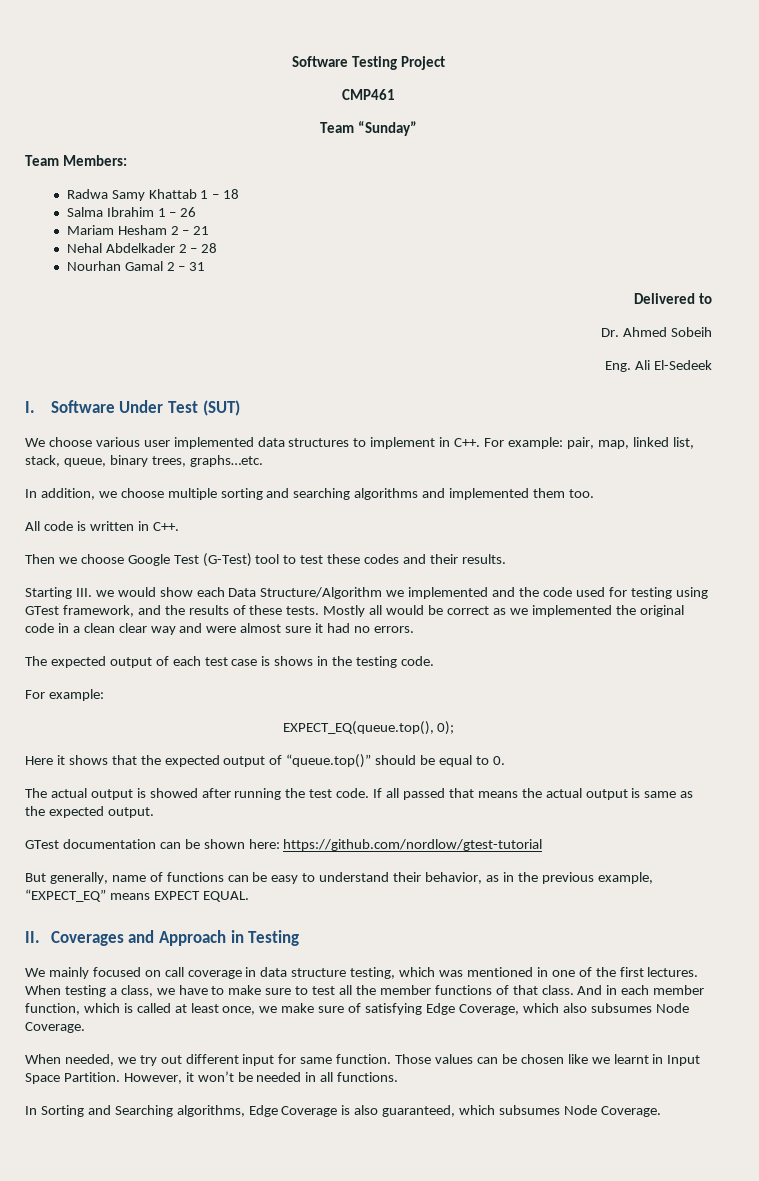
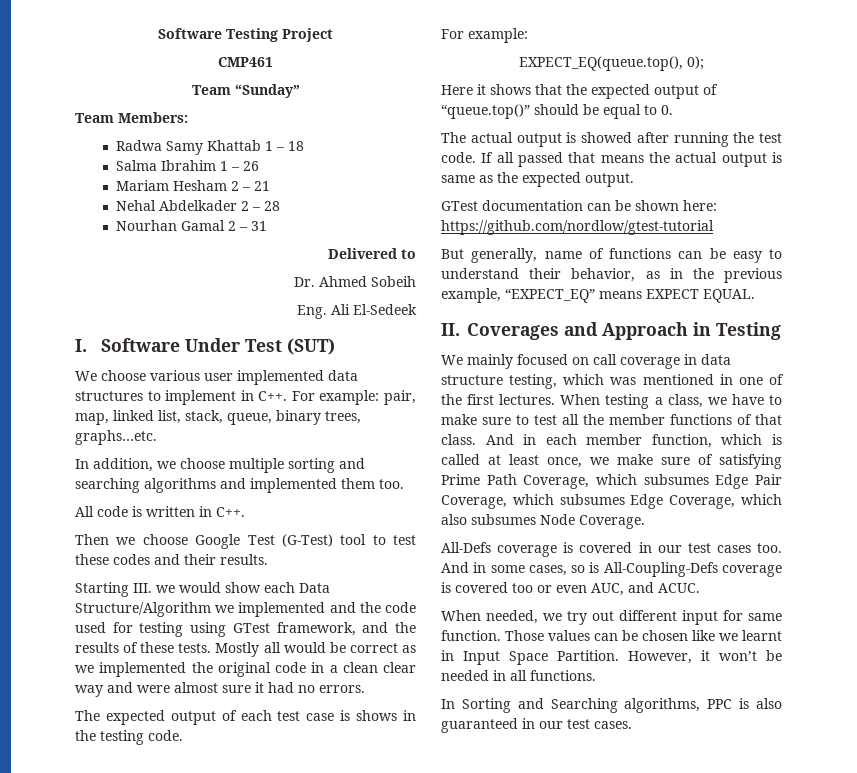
- And in each member function, which is called at least once, we make sure of satisfying Edge Coverage, which also subsumes Node Coverage.
+ And in each member function, which is called at least once, we make sure of satisfying Prime Path Coverage, which subsumes Edge Pair Coverage, which subsumes Edge Coverage, which also subsumes Node Coverage.
+ All-Defs coverage is covered in our test cases too. And in some cases, so is All-Coupling-Defs coverage is covered too or even AUC, and ACUC.
- In Sorting and Searching algorithms, Edge Coverage is also guaranteed, which subsumes Node Coverage.
+ In Sorting and Searching algorithms, PPC is also guaranteed in our test cases.

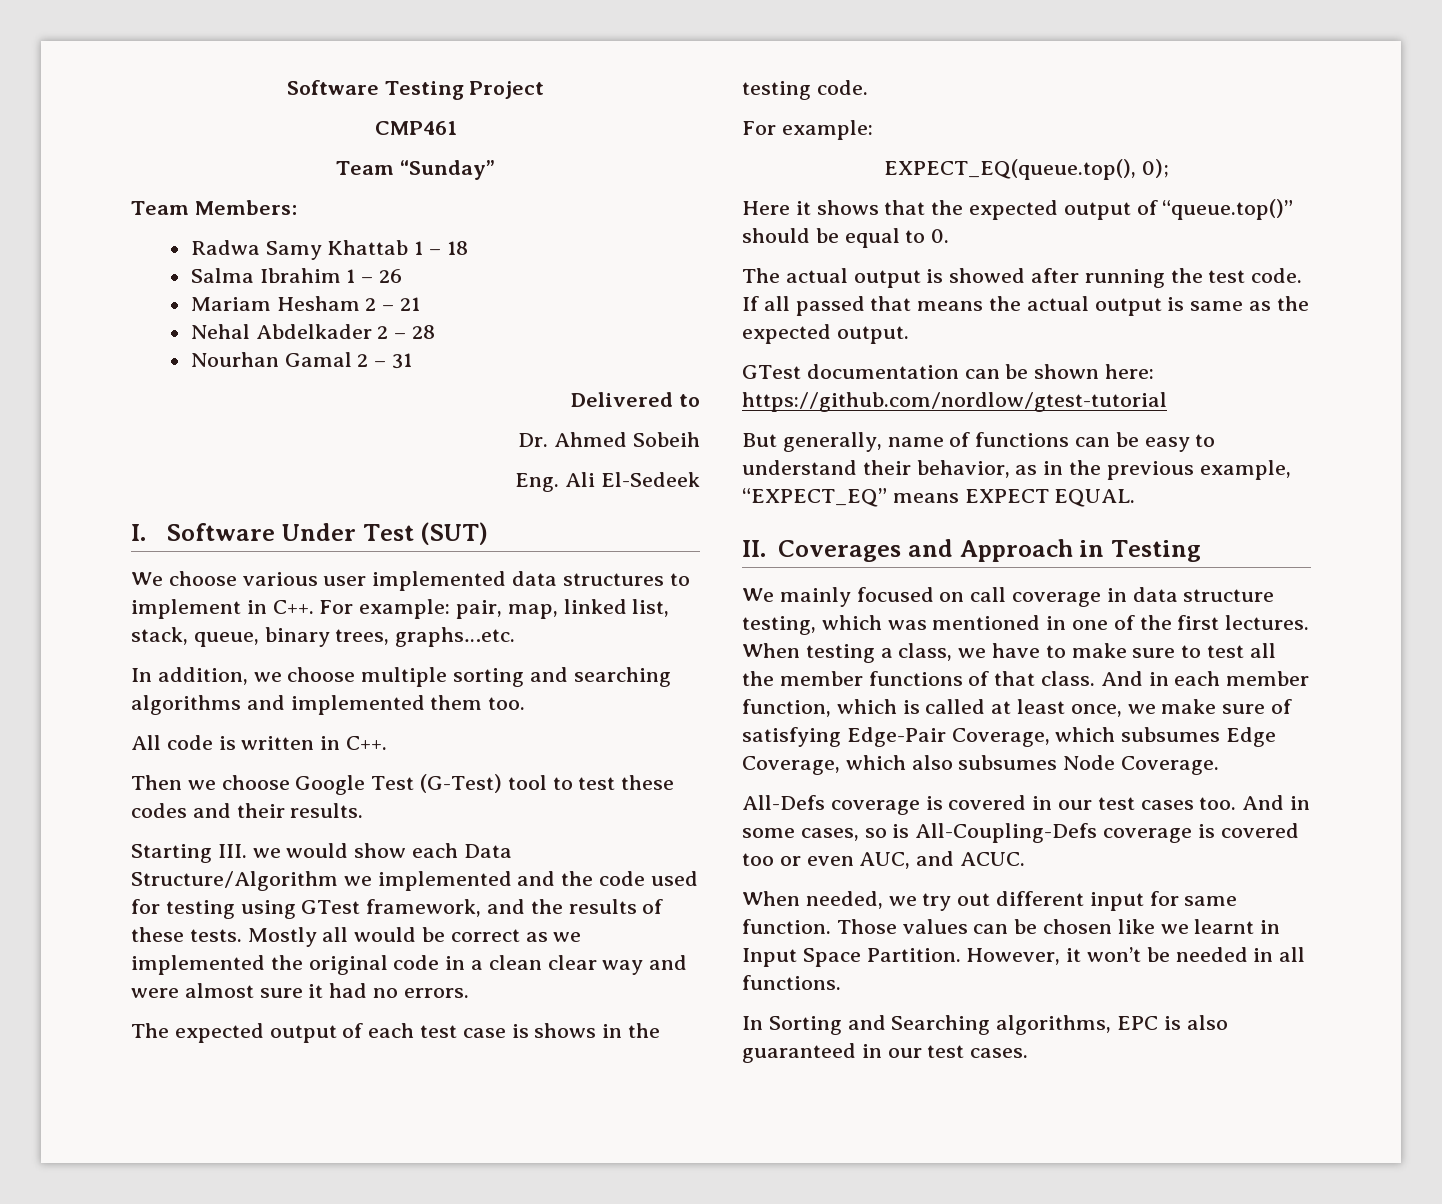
- And in each member function, which is called at least once, we make sure of satisfying Prime Path Coverage, which subsumes Edge Pair Coverage, which subsumes Edge Coverage, which also subsumes Node Coverage.
+ And in each member function, which is called at least once, we make sure of satisfying Edge-Pair Coverage, which subsumes Edge Coverage, which also subsumes Node Coverage.
- In Sorting and Searching algorithms, PPC is also guaranteed in our test cases.
+ In Sorting and Searching algorithms, EPC is also guaranteed in our test cases.

